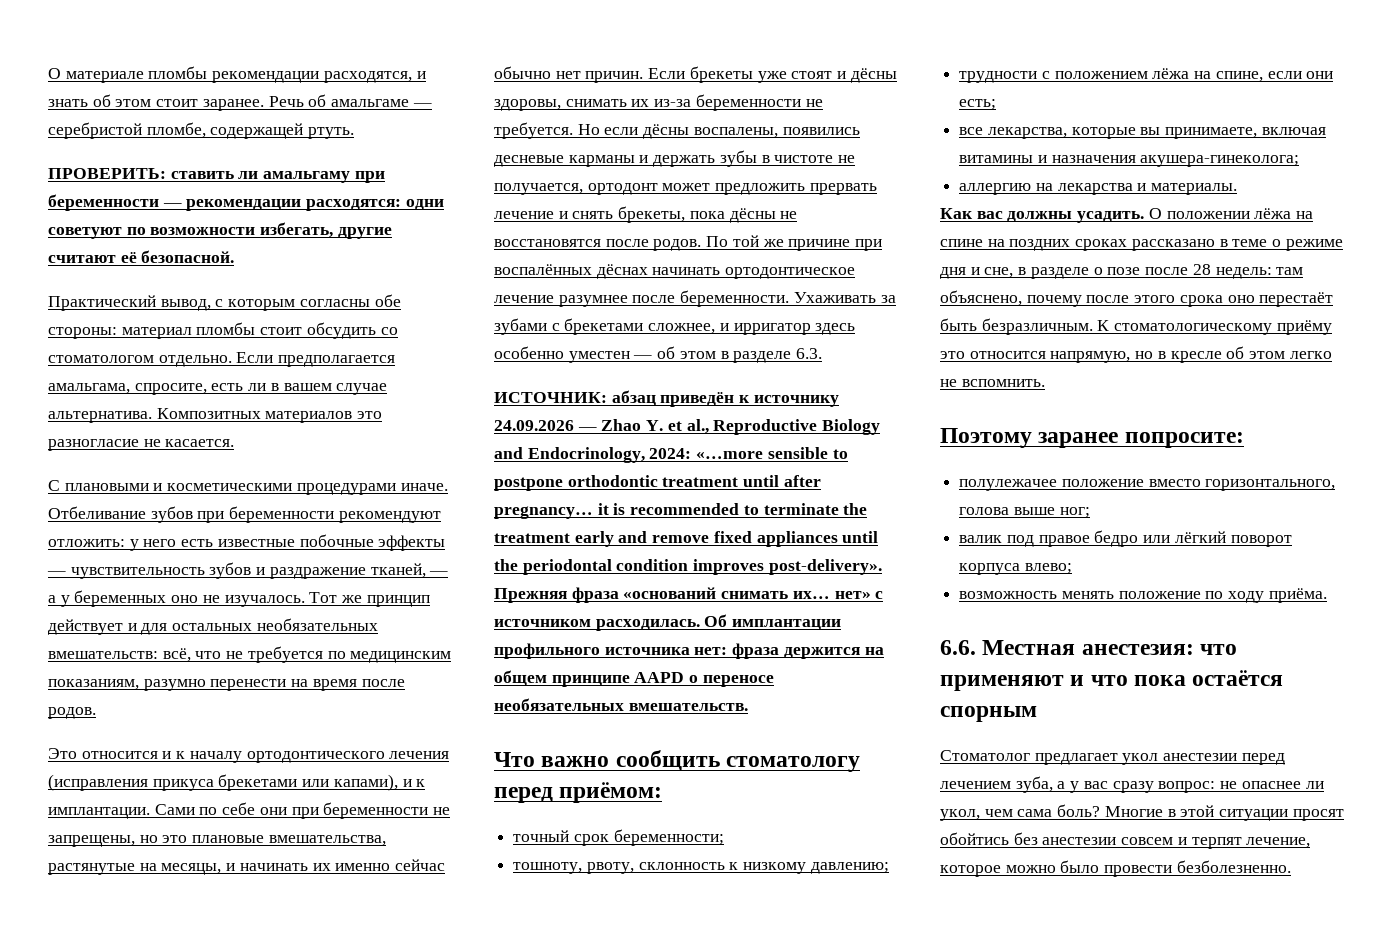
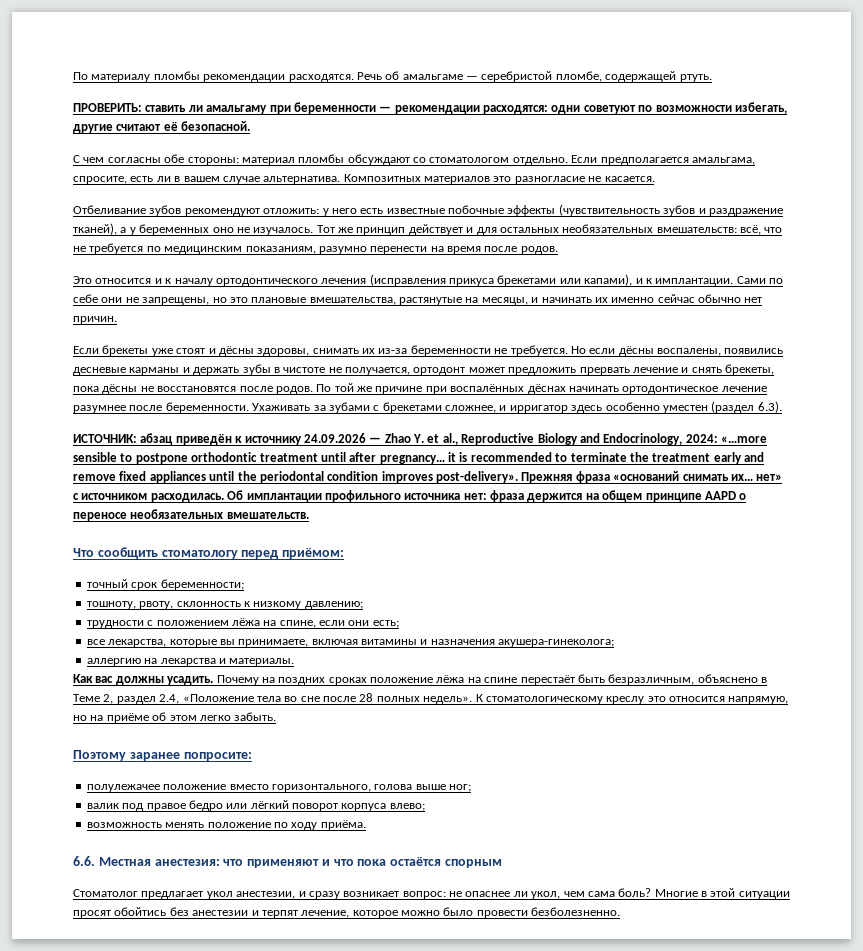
- О материале пломбы рекомендации расходятся, и знать об этом стоит заранее.
+ По материалу пломбы рекомендации расходятся.
- Практический вывод, с которым согласны обе стороны: материал пломбы стоит обсудить со стоматологом отдельно.
+ С чем согласны обе стороны: материал пломбы обсуждают со стоматологом отдельно.
- С плановыми и косметическими процедурами иначе. Отбеливание зубов при беременности рекомендуют отложить: у него есть известные побочные эффекты — чувствительность зубов и раздражение тканей, — а у беременных оно не изучалось.
+ Отбеливание зубов рекомендуют отложить: у него есть известные побочные эффекты (чувствительность зубов и раздражение тканей), а у беременных оно не изучалось.
- Сами по себе они при беременности не запрещены, но это плановые вмешательства, растянутые на месяцы, и начинать их именно сейчас обычно нет причин. Если брекеты уже стоят и дёсны здоровы, снимать их из-за беременности не требуется.
+ Сами по себе они не запрещены, но это плановые вмешательства, растянутые на месяцы, и начинать их именно сейчас обычно нет причин.
+ Если брекеты уже стоят и дёсны здоровы, снимать их из-за беременности не требуется.
- Ухаживать за зубами с брекетами сложнее, и ирригатор здесь особенно уместен — об этом в разделе 6.3.
+ Ухаживать за зубами с брекетами сложнее, и ирригатор здесь особенно уместен (раздел 6.3).
- Что важно сообщить стоматологу перед приёмом:
+ Что сообщить стоматологу перед приёмом:
- О положении лёжа на спине на поздних сроках рассказано в теме о режиме дня и сне, в разделе о позе после 28 недель: там объяснено, почему после этого срока оно перестаёт быть безразличным.
+ Почему на поздних сроках положение лёжа на спине перестаёт быть безразличным, объяснено в Теме 2, раздел 2.4, «Положение тела во сне после 28 полных недель».
- К стоматологическому приёму это относится напрямую, но в кресле об этом легко не вспомнить.
+ К стоматологическому креслу это относится напрямую, но на приёме об этом легко забыть.
- Стоматолог предлагает укол анестезии перед лечением зуба, а у вас сразу вопрос: не опаснее ли укол, чем сама боль?
+ Стоматолог предлагает укол анестезии, и сразу возникает вопрос: не опаснее ли укол, чем сама боль?
- Многие в этой ситуации просят обойтись без анестезии совсем и терпят лечение, которое можно было провести безболезненно.
+ Многие в этой ситуации просят обойтись без анестезии и терпят лечение, которое можно было провести безболезненно.

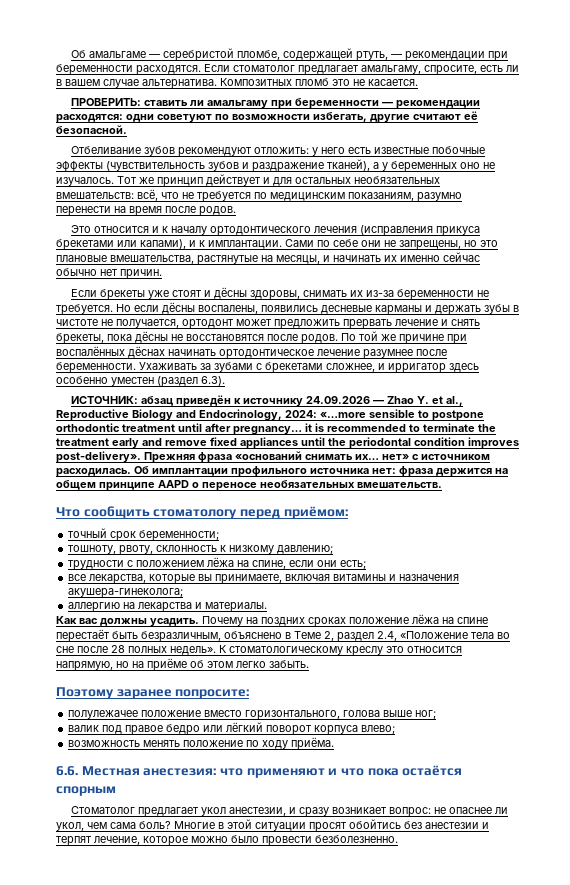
- По материалу пломбы рекомендации расходятся. Речь об амальгаме — серебристой пломбе, содержащей ртуть.
+ Об амальгаме — серебристой пломбе, содержащей ртуть, — рекомендации при беременности расходятся. Если стоматолог предлагает амальгаму, спросите, есть ли в вашем случае альтернатива. Композитных пломб это не касается.
- С чем согласны обе стороны: материал пломбы обсуждают со стоматологом отдельно. Если предполагается амальгама, спросите, есть ли в вашем случае альтернатива. Композитных материалов это разногласие не касается.

